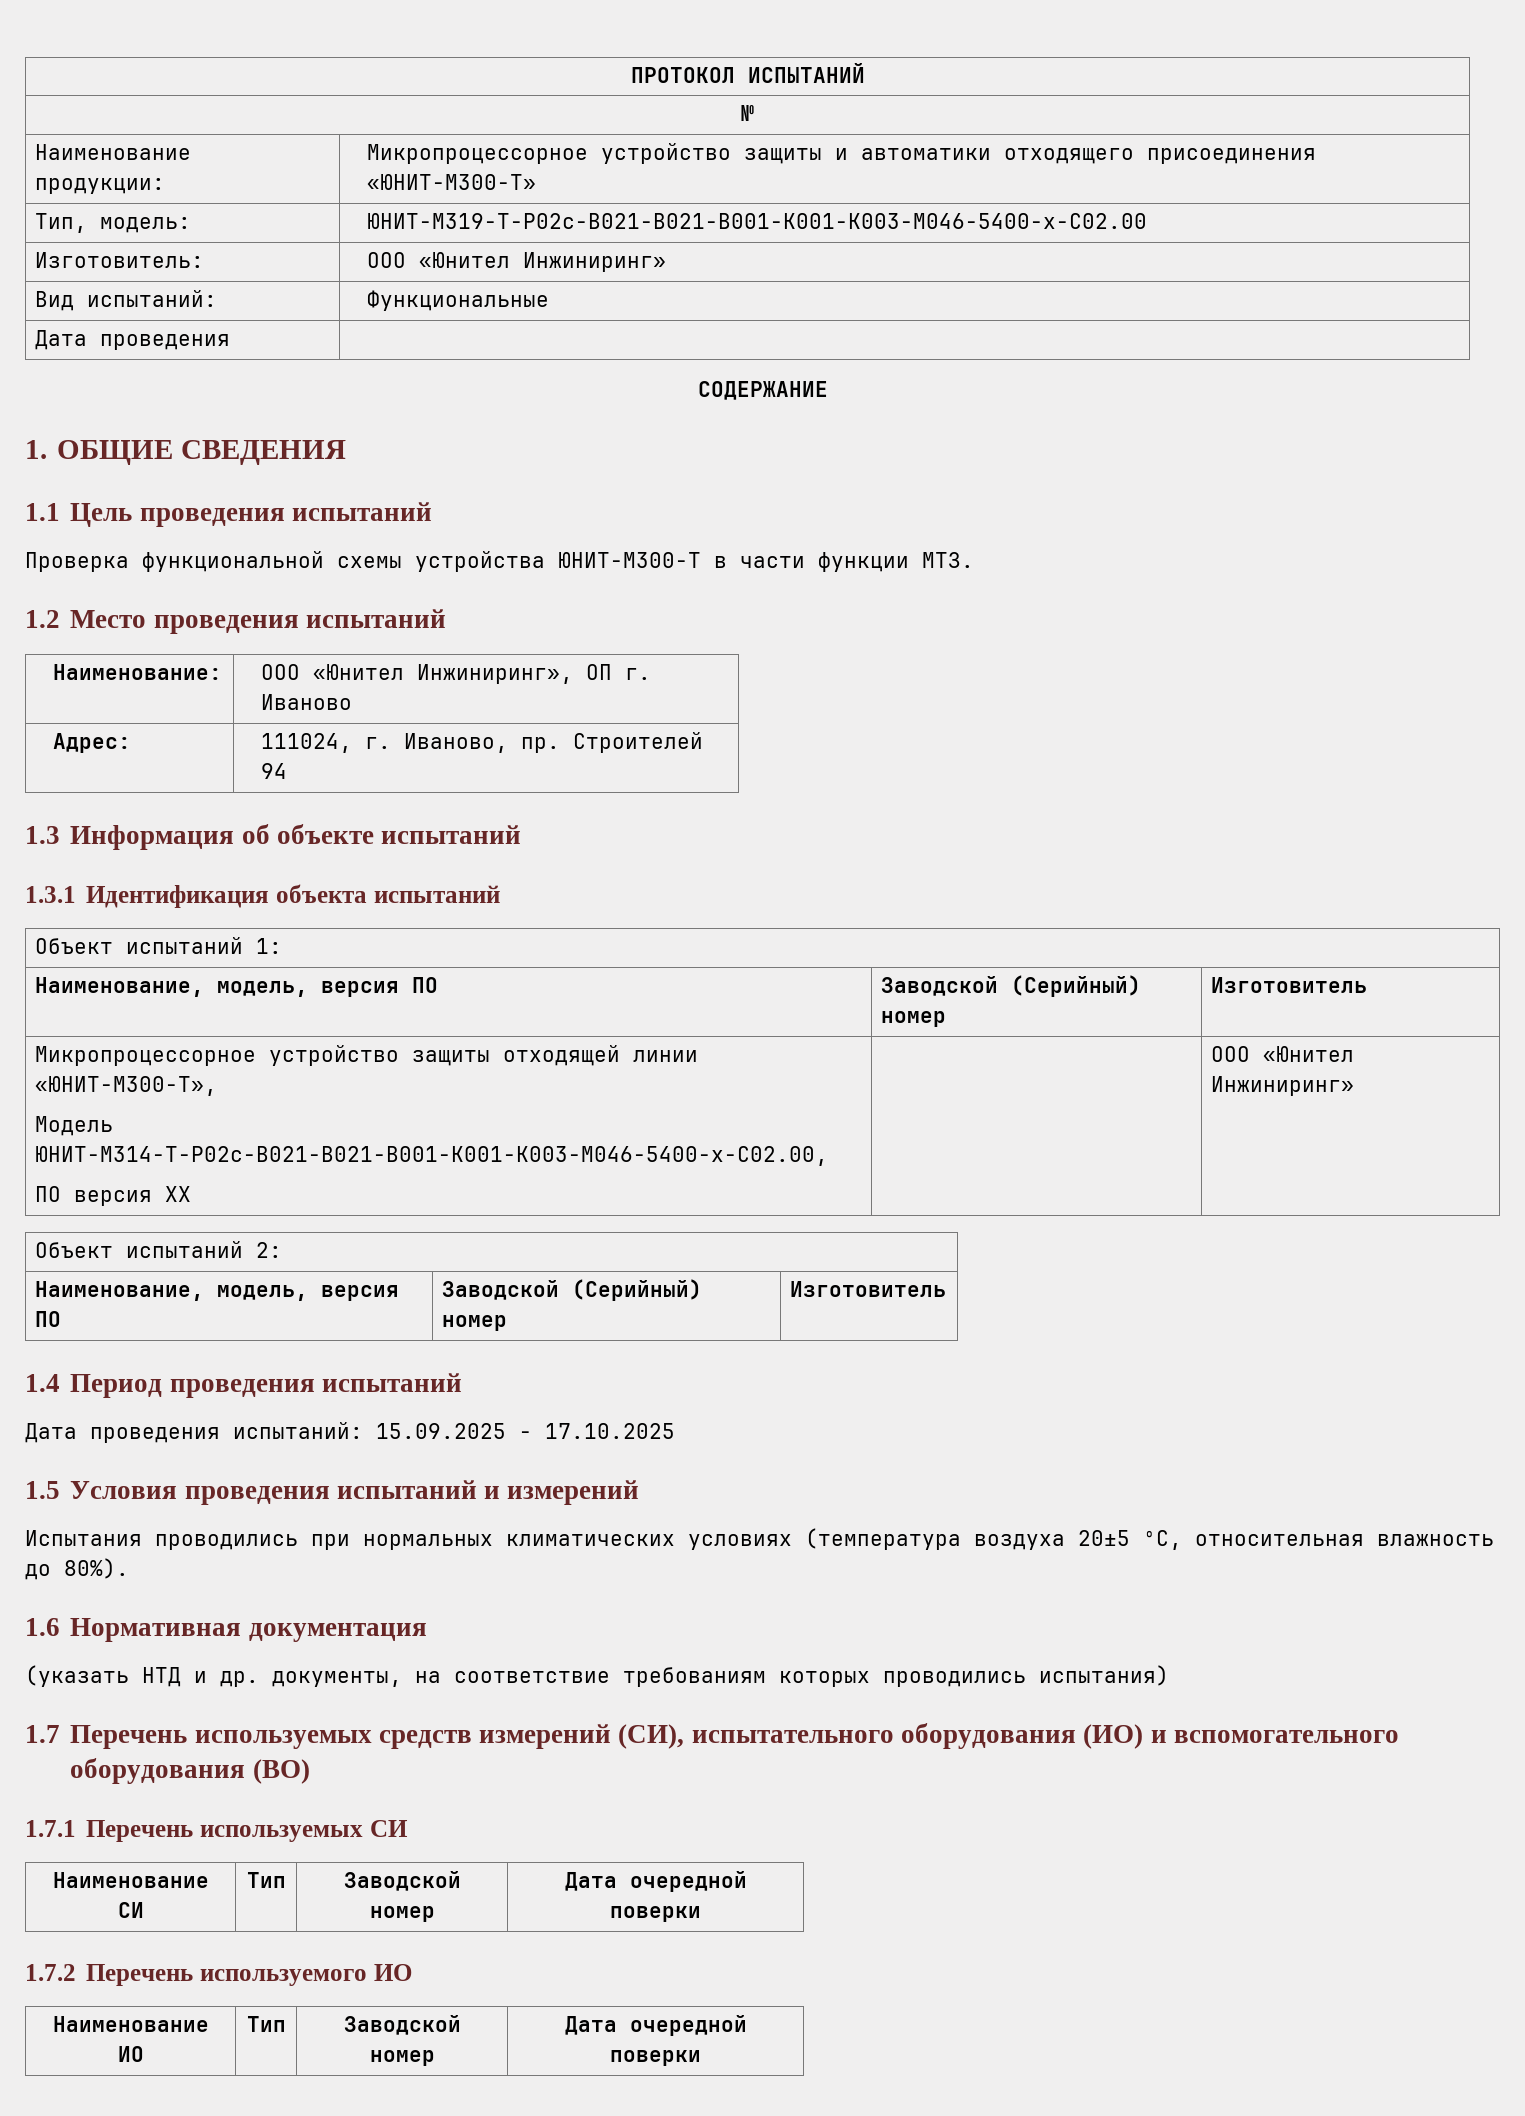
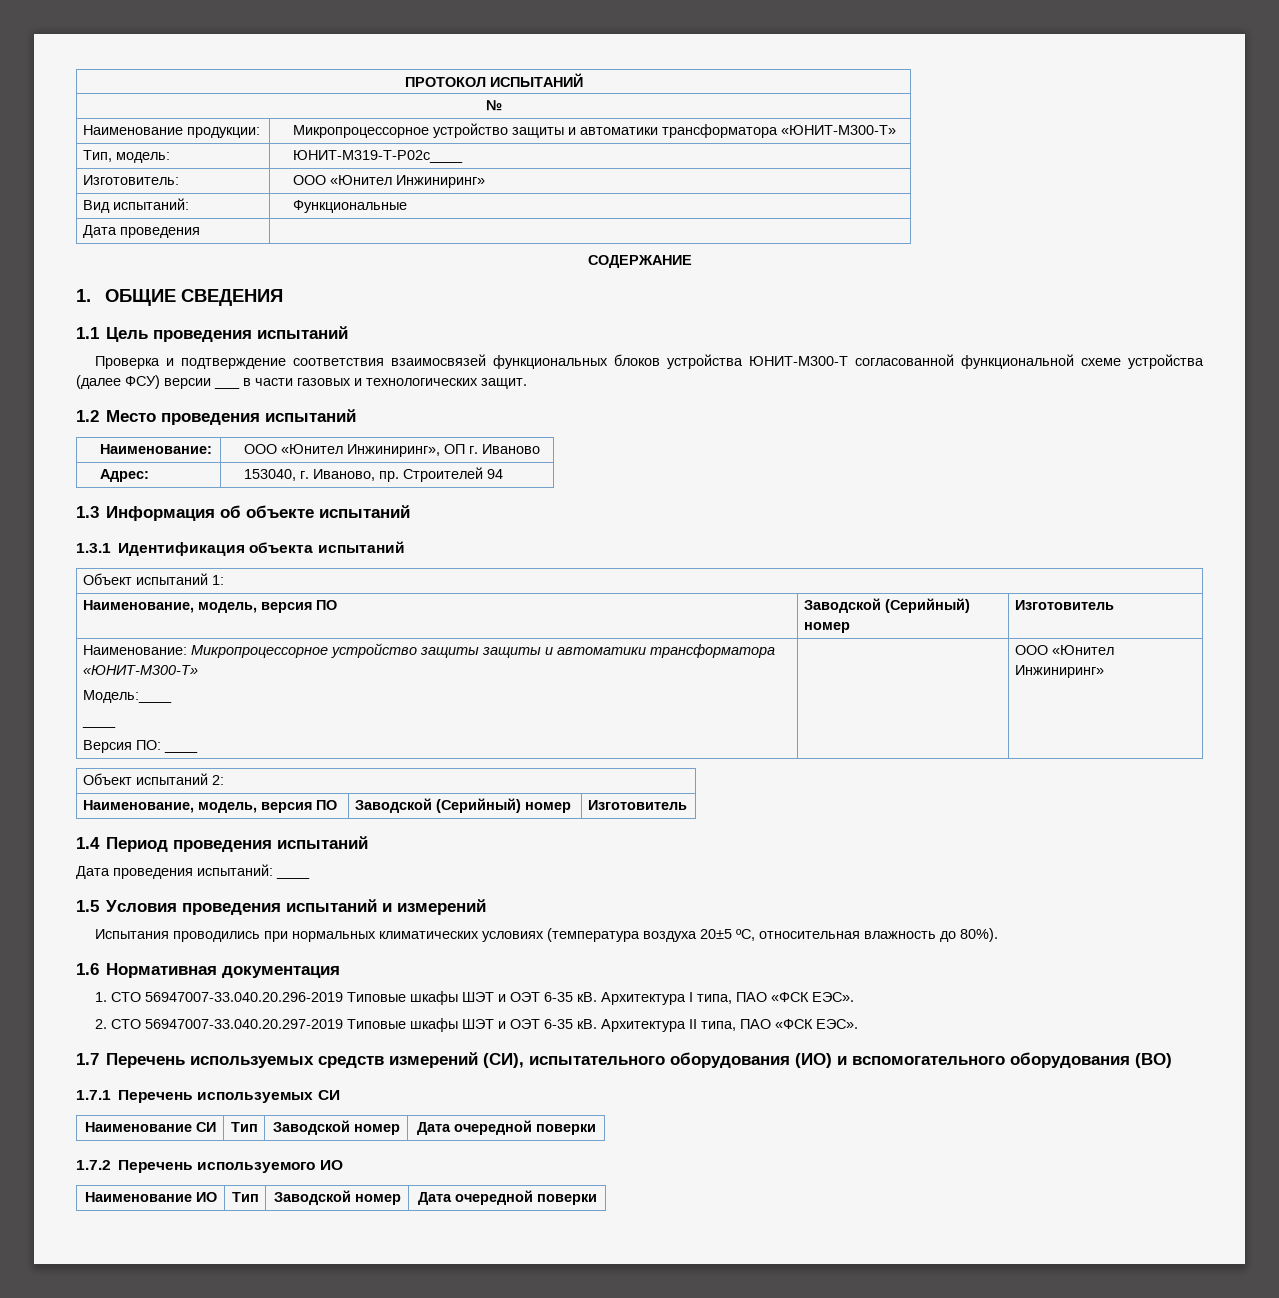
- Наименование продукции: | Микропроцессорное устройство защиты и автоматики отходящего присоединения «ЮНИТ-М300-Т»
+ Наименование продукции: | Микропроцессорное устройство защиты и автоматики трансформатора «ЮНИТ-М300-Т»
- Тип, модель: | ЮНИТ-М319-Т-Р02с-B021-В021-В001-К001-К003-M046-5400-x-C02.00
+ Тип, модель: | ЮНИТ-М319-Т-Р02с____
- Проверка функциональной схемы устройства ЮНИТ-М300-Т в части функции МТЗ.
+ Проверка и подтверждение соответствия взаимосвязей функциональных блоков устройства ЮНИТ-М300-Т согласованной функциональной схеме устройства (далее ФСУ) версии ___ в части газовых и технологических защит.
- Адрес: | 111024, г. Иваново, пр. Строителей 94
+ Адрес: | 153040, г. Иваново, пр. Строителей 94
- Микропроцессорное устройство защиты отходящей линии «ЮНИТ-М300-Т»,
- Модель ЮНИТ-М314-Т-Р02с-B021-В021-В001-К001-К003-M046-5400-x-C02.00,
- ПО версия ХХ | | ООО «Юнител Инжиниринг»
+ Наименование: Микропроцессорное устройство защиты защиты и автоматики трансформатора «ЮНИТ-М300-Т»
+ Модель:____
+ ____
+ Версия ПО: ____ | | ООО «Юнител Инжиниринг»
- Дата проведения испытаний: 15.09.2025 - 17.10.2025
+ Дата проведения испытаний: ____
- (указать НТД и др. документы, на соответствие требованиям которых проводились испытания)
+ 1. СТО 56947007-33.040.20.296-2019 Типовые шкафы ШЭТ и ОЭТ 6-35 кВ. Архитектура I типа, ПАО «ФСК ЕЭС».
+ 2. СТО 56947007-33.040.20.297-2019 Типовые шкафы ШЭТ и ОЭТ 6-35 кВ. Архитектура II типа, ПАО «ФСК ЕЭС».

